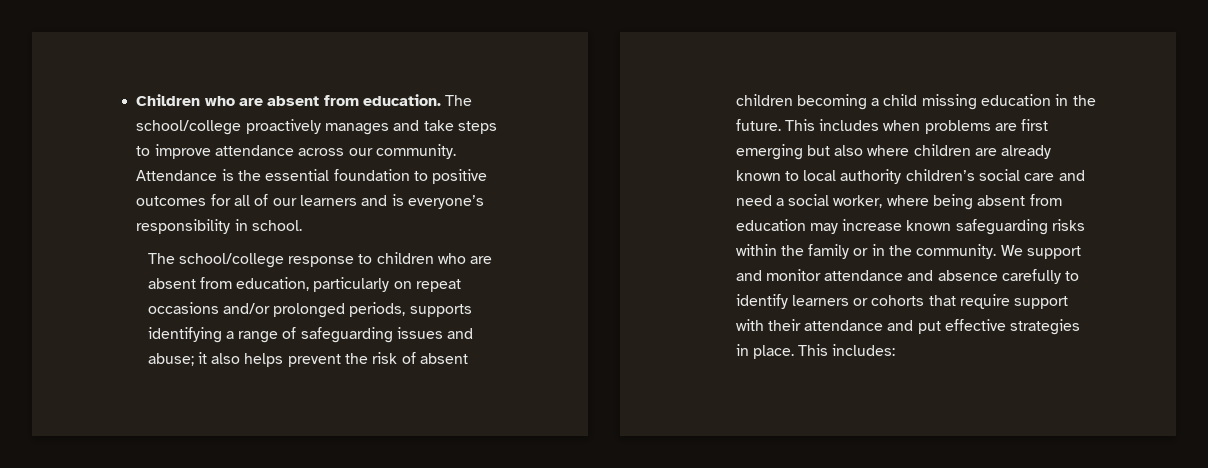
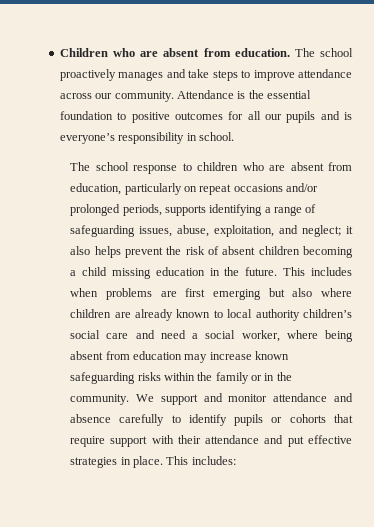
- The school/college proactively manages and take steps to improve attendance across our community.
+ The school proactively manages and take steps to improve attendance across our community.
- Attendance is the essential foundation to positive outcomes for all of our learners and is everyone’s responsibility in school.
+ Attendance is the essential foundation to positive outcomes for all our pupils and is everyone’s responsibility in school.
- The school/college response to children who are absent from education, particularly on repeat occasions and/or prolonged periods, supports identifying a range of safeguarding issues and abuse; it also helps prevent the risk of absent children becoming a child missing education in the future.
+ The school response to children who are absent from education, particularly on repeat occasions and/or prolonged periods, supports identifying a range of safeguarding issues, abuse, exploitation, and neglect; it also helps prevent the risk of absent children becoming a child missing education in the future.
- We support and monitor attendance and absence carefully to identify learners or cohorts that require support with their attendance and put effective strategies in place.
+ We support and monitor attendance and absence carefully to identify pupils or cohorts that require support with their attendance and put effective strategies in place.

